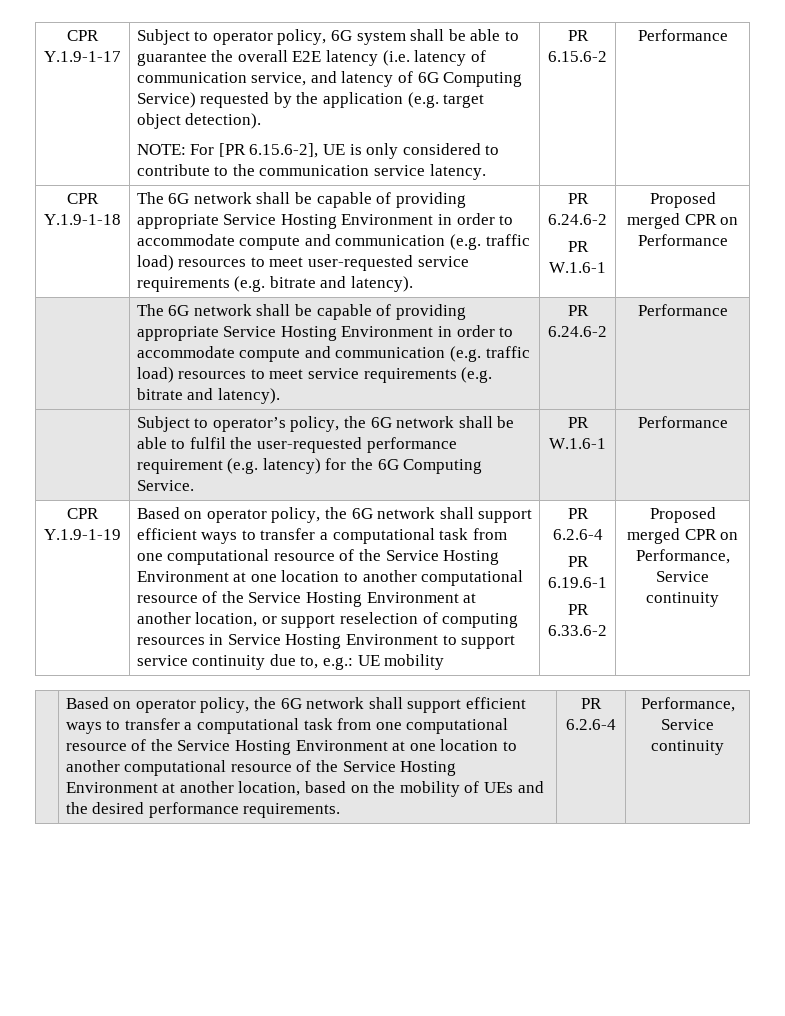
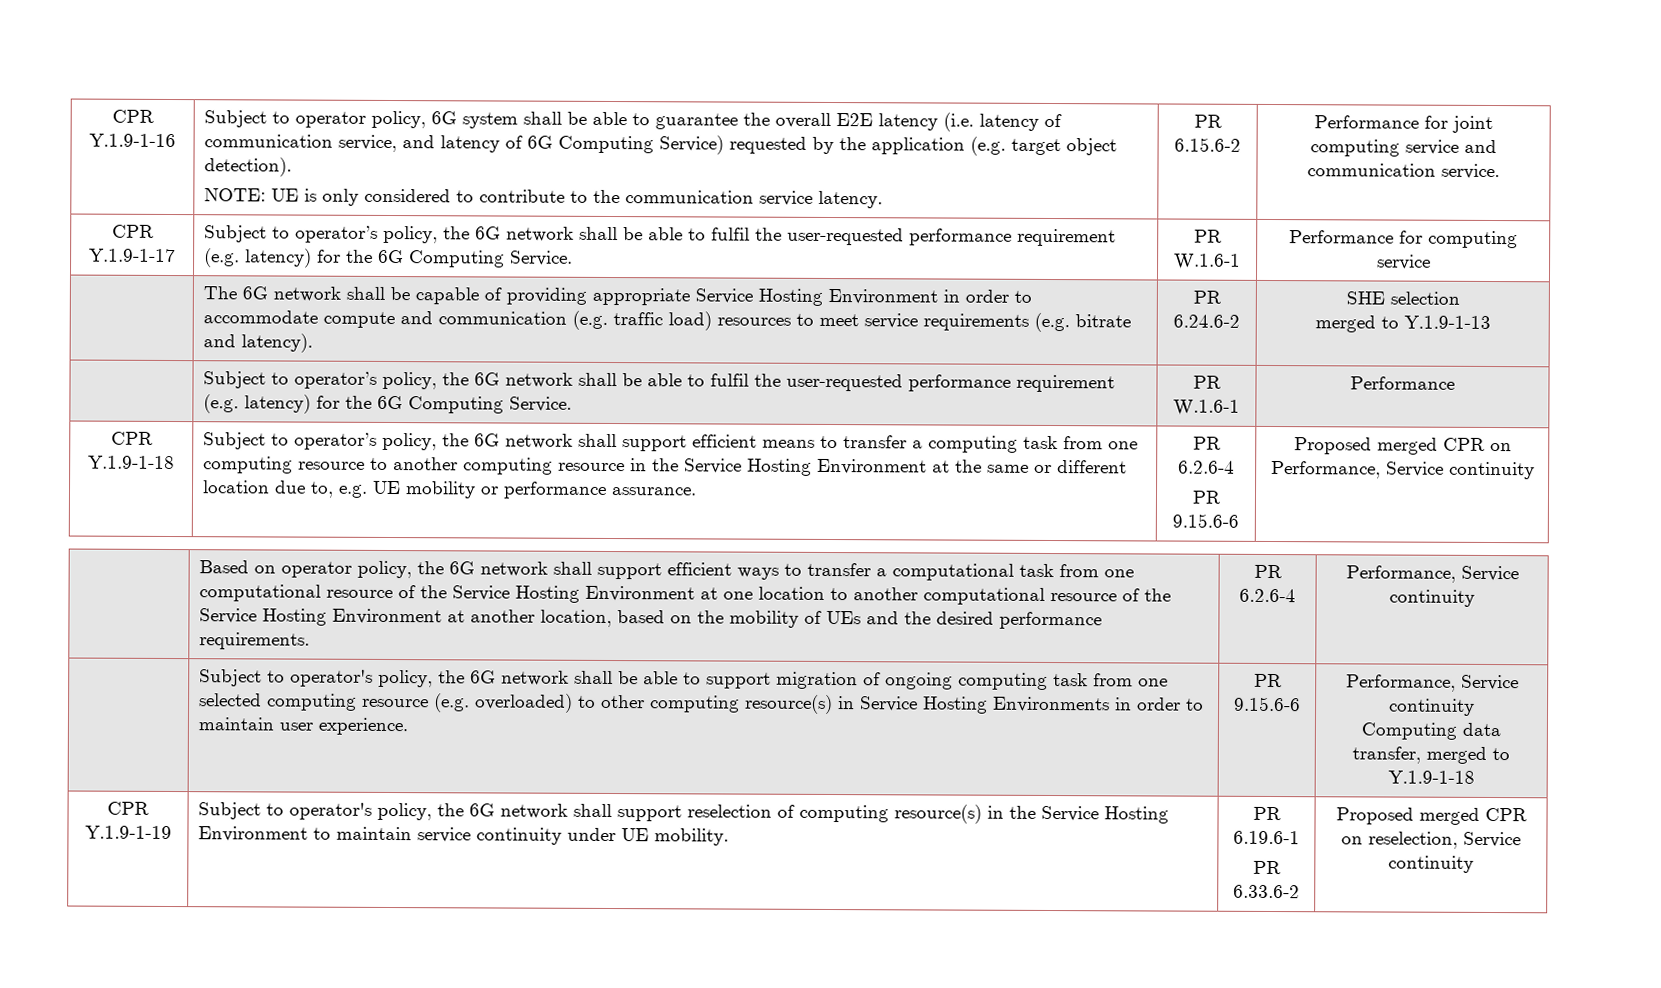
- CPR Y.1.9-1-17
+ CPR Y.1.9-1-16
- NOTE: For [PR 6.15.6-2], UE is only considered to contribute to the communication service latency.
+ NOTE: UE is only considered to contribute to the communication service latency.
- PR 6.15.6-2 | Performance
- CPR Y.1.9-1-18 | The 6G network shall be capable of providing appropriate Service Hosting Environment in order to accommodate compute and communication (e.g. traffic load) resources to meet user-requested service requirements (e.g. bitrate and latency). | PR 6.24.6-2
- PR W.1.6-1 | Proposed merged CPR on Performance
+ PR 6.15.6-2 | Performance for joint computing service and communication service.
+ CPR Y.1.9-1-17 | Subject to operator’s policy, the 6G network shall be able to fulfil the user-requested performance requirement (e.g. latency) for the 6G Computing Service. | PR W.1.6-1 | Performance for computing service
- | The 6G network shall be capable of providing appropriate Service Hosting Environment in order to accommodate compute and communication (e.g. traffic load) resources to meet service requirements (e.g. bitrate and latency). | PR 6.24.6-2 | Performance
+ | The 6G network shall be capable of providing appropriate Service Hosting Environment in order to accommodate compute and communication (e.g. traffic load) resources to meet service requirements (e.g. bitrate and latency). | PR 6.24.6-2 | SHE selection
+ merged to Y.1.9-1-13
- CPR Y.1.9-1-19 | Based on operator policy, the 6G network shall support efficient ways to transfer a computational task from one computational resource of the Service Hosting Environment at one location to another computational resource of the Service Hosting Environment at another location, or support reselection of computing resources in Service Hosting Environment to support service continuity due to, e.g.: UE mobility | PR 6.2.6-4
- PR 6.19.6-1
- PR 6.33.6-2
+ CPR Y.1.9-1-18 | Subject to operator’s policy, the 6G network shall support efficient means to transfer a computing task from one computing resource to another computing resource in the Service Hosting Environment at the same or different location due to, e.g. UE mobility or performance assurance. | PR 6.2.6-4
+ PR 9.15.6-6
+ Subject to operator's policy, the 6G network shall be able to support migration of ongoing computing task from one selected computing resource (e.g. overloaded) to other computing resource(s) in Service Hosting Environments in order to maintain user experience. | PR 9.15.6-6 | Performance, Service continuity
+ Computing data transfer, merged to Y.1.9-1-18
+ CPR Y.1.9-1-19 | Subject to operator's policy, the 6G network shall support reselection of computing resource(s) in the Service Hosting Environment to maintain service continuity under UE mobility. | PR 6.19.6-1
+ PR 6.33.6-2 | Proposed merged CPR on reselection, Service continuity

